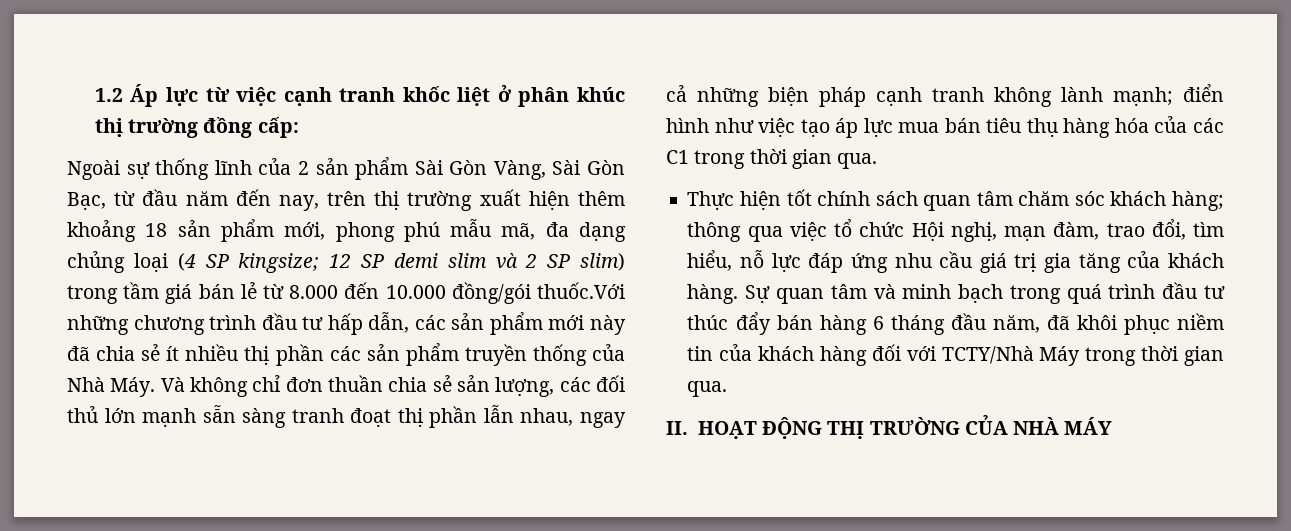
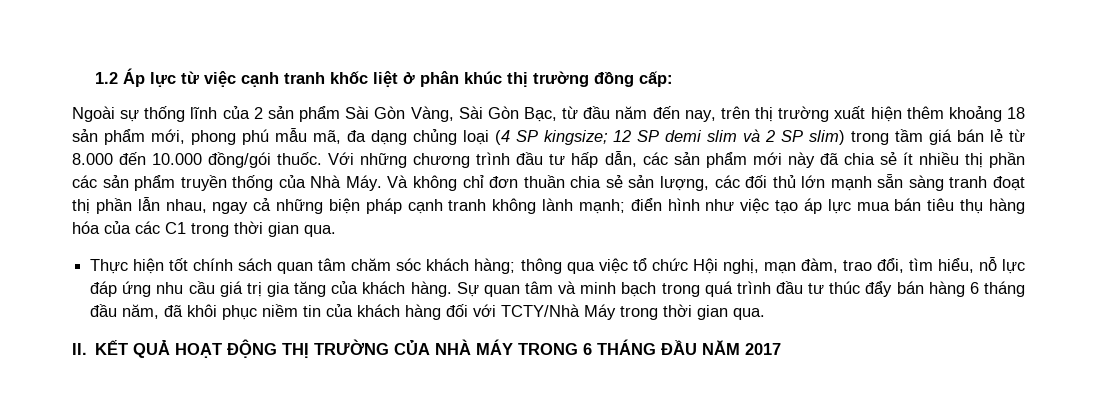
- 12 SP demi slim và 2 SP slim) trong tầm giá bán lẻ từ 8.000 đến 10.000 đồng/gói thuốc.Với những chương trình đầu tư hấp dẫn, các sản phẩm mới này đã chia sẻ ít nhiều thị phần các sản phẩm truyền thống của Nhà Máy. Và không chỉ đơn thuần chia sẻ sản lượng, các đối thủ lớn mạnh sẵn sàng tranh đoạt thị phần lẫn nhau, ngay cả những biện pháp cạnh tranh không lành mạnh;
+ 12 SP demi slim và 2 SP slim) trong tầm giá bán lẻ từ 8.000 đến 10.000 đồng/gói thuốc. Với những chương trình đầu tư hấp dẫn, các sản phẩm mới này đã chia sẻ ít nhiều thị phần các sản phẩm truyền thống của Nhà Máy. Và không chỉ đơn thuần chia sẻ sản lượng, các đối thủ lớn mạnh sẵn sàng tranh đoạt thị phần lẫn nhau, ngay cả những biện pháp cạnh tranh không lành mạnh;
- II. HOẠT ĐỘNG THỊ TRƯỜNG CỦA NHÀ MÁY
+ II. KẾT QUẢ HOẠT ĐỘNG THỊ TRƯỜNG CỦA NHÀ MÁY TRONG 6 THÁNG ĐẦU NĂM 2017

